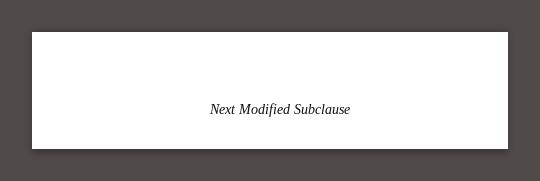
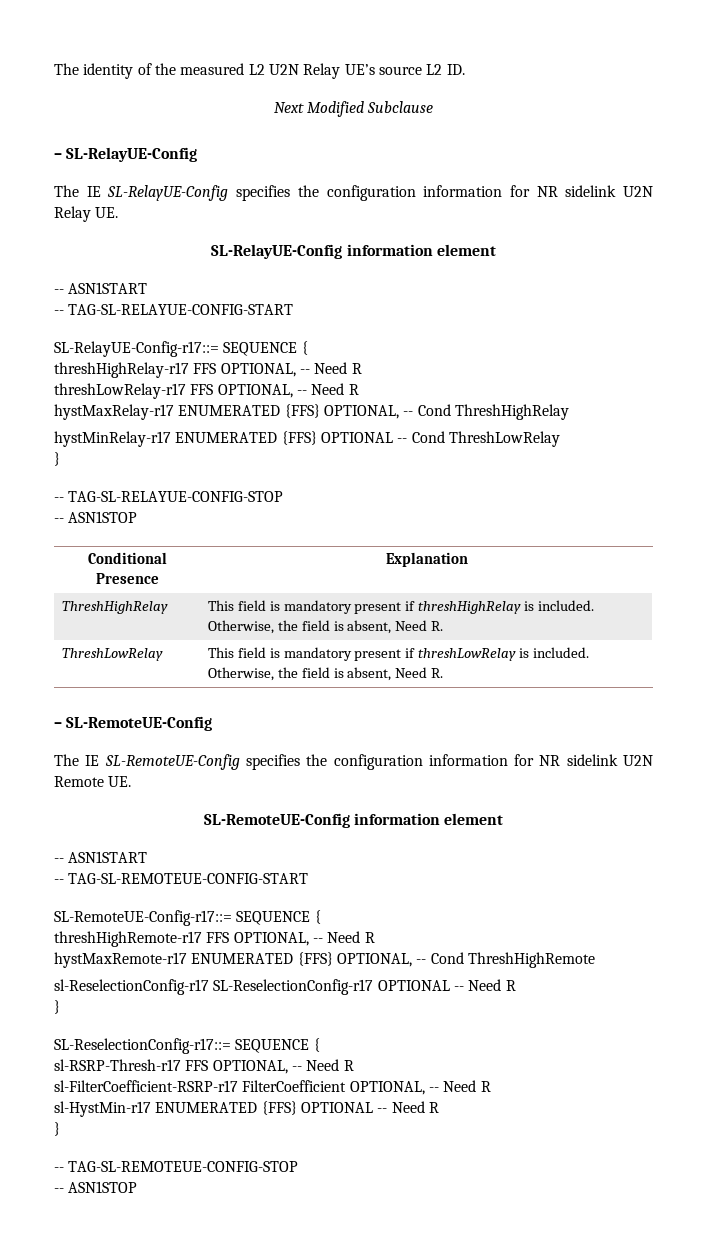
+ The identity of the measured L2 U2N Relay UE’s source L2 ID.
  Next Modified Subclause
+ – SL-RelayUE-Config
+ The IE SL-RelayUE-Config specifies the configuration information for NR sidelink U2N Relay UE.
+ SL-RelayUE-Config information element
+ -- ASN1START
+ -- TAG-SL-RELAYUE-CONFIG-START
+ SL-RelayUE-Config-r17::= SEQUENCE {
+ threshHighRelay-r17 FFS OPTIONAL, -- Need R
+ threshLowRelay-r17 FFS OPTIONAL, -- Need R
+ hystMaxRelay-r17 ENUMERATED {FFS} OPTIONAL, -- Cond ThreshHighRelay
+ hystMinRelay-r17 ENUMERATED {FFS} OPTIONAL -- Cond ThreshLowRelay
+ }
+ -- TAG-SL-RELAYUE-CONFIG-STOP
+ -- ASN1STOP
+ Conditional Presence | Explanation
+ ThreshHighRelay | This field is mandatory present if threshHighRelay is included. Otherwise, the field is absent, Need R.
+ ThreshLowRelay | This field is mandatory present if threshLowRelay is included. Otherwise, the field is absent, Need R.
+ – SL-RemoteUE-Config
+ The IE SL-RemoteUE-Config specifies the configuration information for NR sidelink U2N Remote UE.
+ SL-RemoteUE-Config information element
+ -- ASN1START
+ -- TAG-SL-REMOTEUE-CONFIG-START
+ SL-RemoteUE-Config-r17::= SEQUENCE {
+ threshHighRemote-r17 FFS OPTIONAL, -- Need R
+ hystMaxRemote-r17 ENUMERATED {FFS} OPTIONAL, -- Cond ThreshHighRemote
+ sl-ReselectionConfig-r17 SL-ReselectionConfig-r17 OPTIONAL -- Need R
+ }
+ SL-ReselectionConfig-r17::= SEQUENCE {
+ sl-RSRP-Thresh-r17 FFS OPTIONAL, -- Need R
+ sl-FilterCoefficient-RSRP-r17 FilterCoefficient OPTIONAL, -- Need R
+ sl-HystMin-r17 ENUMERATED {FFS} OPTIONAL -- Need R
+ }
+ -- TAG-SL-REMOTEUE-CONFIG-STOP
+ -- ASN1STOP

